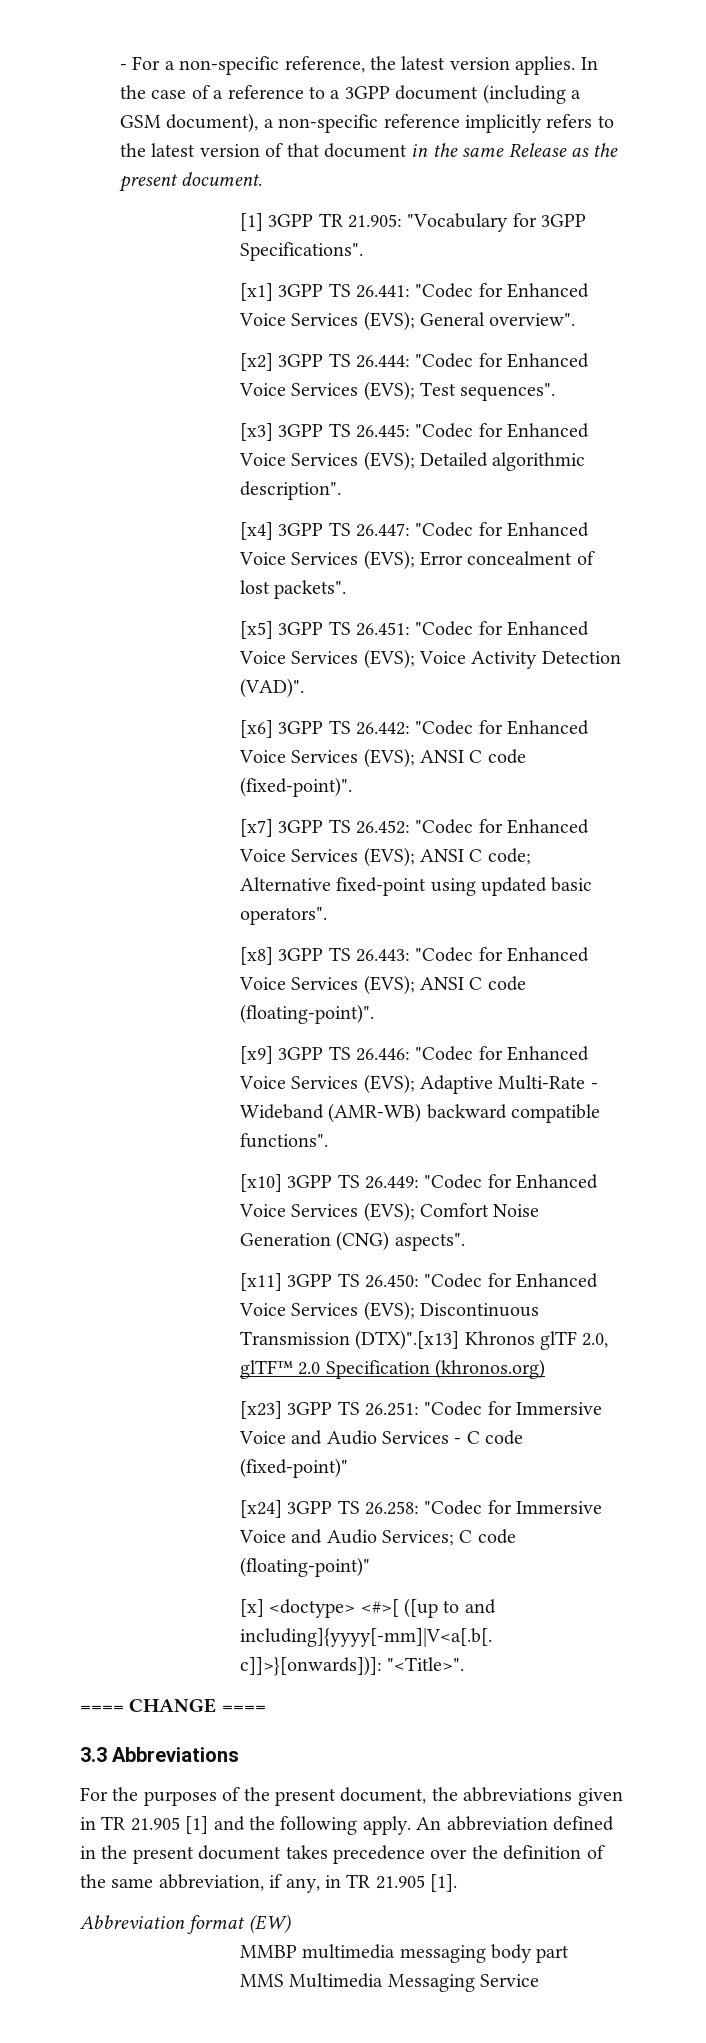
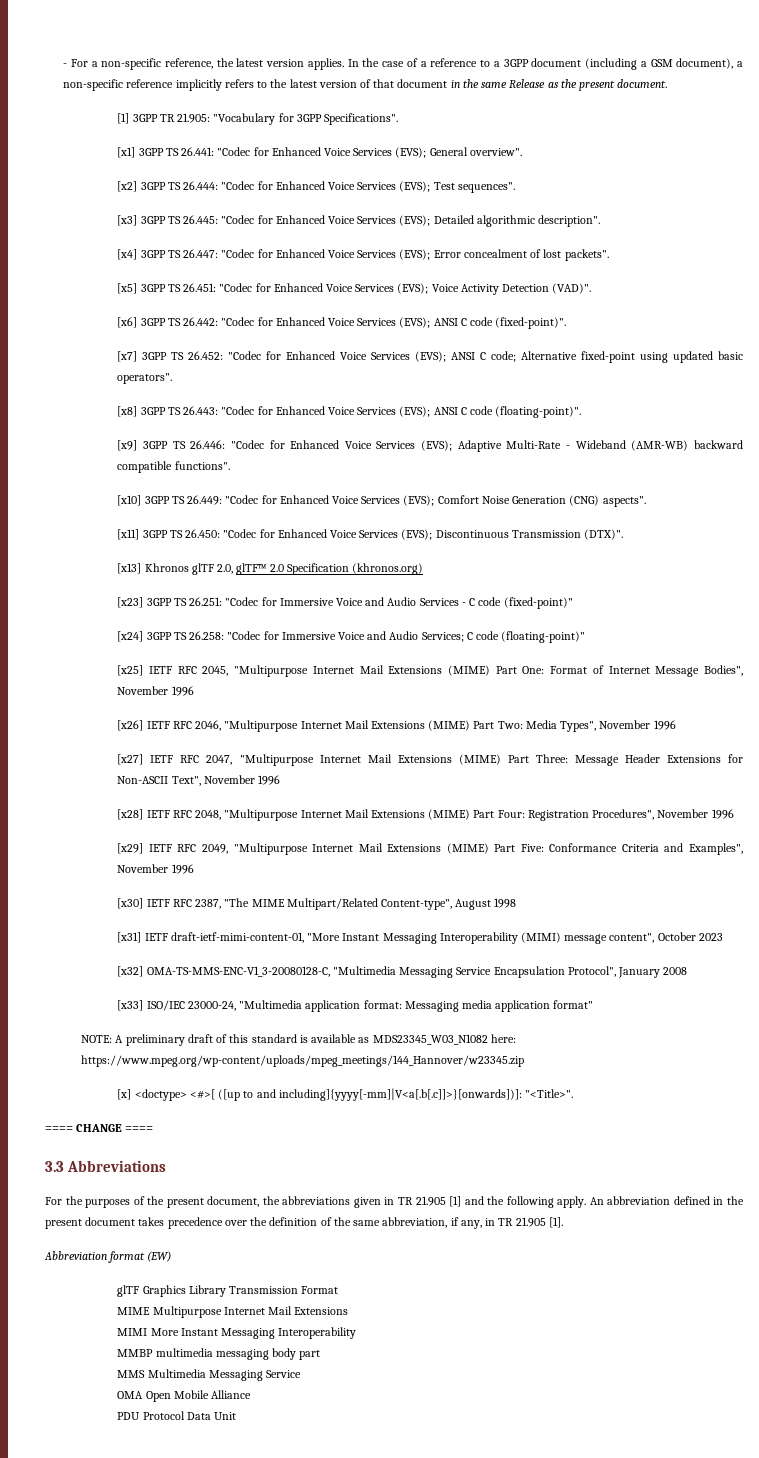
- [x11] 3GPP TS 26.450: "Codec for Enhanced Voice Services (EVS); Discontinuous Transmission (DTX)".[x13] Khronos glTF 2.0, glTF™ 2.0 Specification (khronos.org)
+ [x11] 3GPP TS 26.450: "Codec for Enhanced Voice Services (EVS); Discontinuous Transmission (DTX)".
+ [x13] Khronos glTF 2.0, glTF™ 2.0 Specification (khronos.org)
+ [x25] IETF RFC 2045, "Multipurpose Internet Mail Extensions (MIME) Part One: Format of Internet Message Bodies", November 1996
+ [x26] IETF RFC 2046, "Multipurpose Internet Mail Extensions (MIME) Part Two: Media Types", November 1996
+ [x27] IETF RFC 2047, "Multipurpose Internet Mail Extensions (MIME) Part Three: Message Header Extensions for Non-ASCII Text", November 1996
+ [x28] IETF RFC 2048, "Multipurpose Internet Mail Extensions (MIME) Part Four: Registration Procedures", November 1996
+ [x29] IETF RFC 2049, "Multipurpose Internet Mail Extensions (MIME) Part Five: Conformance Criteria and Examples", November 1996
+ [x30] IETF RFC 2387, "The MIME Multipart/Related Content-type", August 1998
+ [x31] IETF draft-ietf-mimi-content-01, "More Instant Messaging Interoperability (MIMI) message content", October 2023
+ [x32] OMA-TS-MMS-ENC-V1_3-20080128-C, "Multimedia Messaging Service Encapsulation Protocol", January 2008
+ [x33] ISO/IEC 23000-24, "Multimedia application format: Messaging media application format"
+ NOTE: A preliminary draft of this standard is available as MDS23345_W03_N1082 here: https://www.mpeg.org/wp-content/uploads/mpeg_meetings/144_Hannover/w23345.zip
+ glTF Graphics Library Transmission Format
+ MIME Multipurpose Internet Mail Extensions
+ MIMI More Instant Messaging Interoperability
+ OMA Open Mobile Alliance
+ PDU Protocol Data Unit

